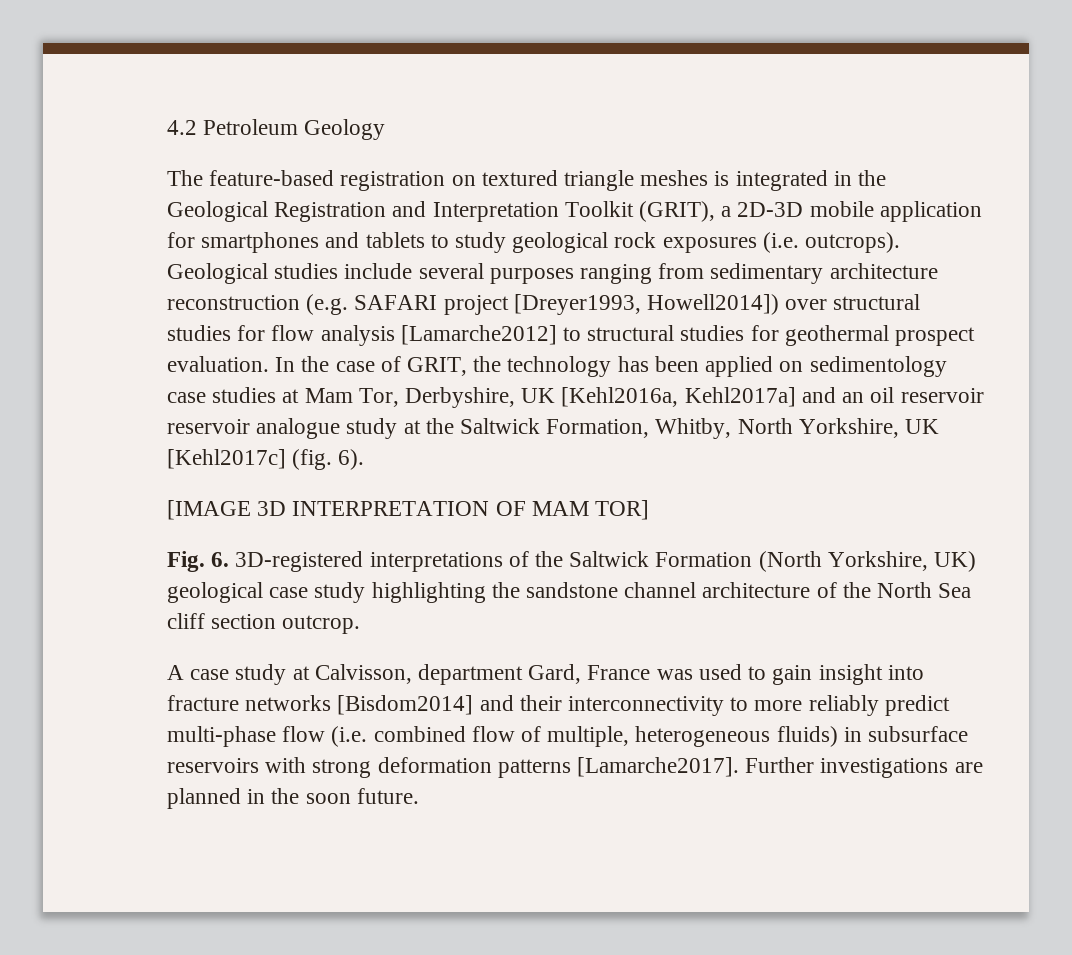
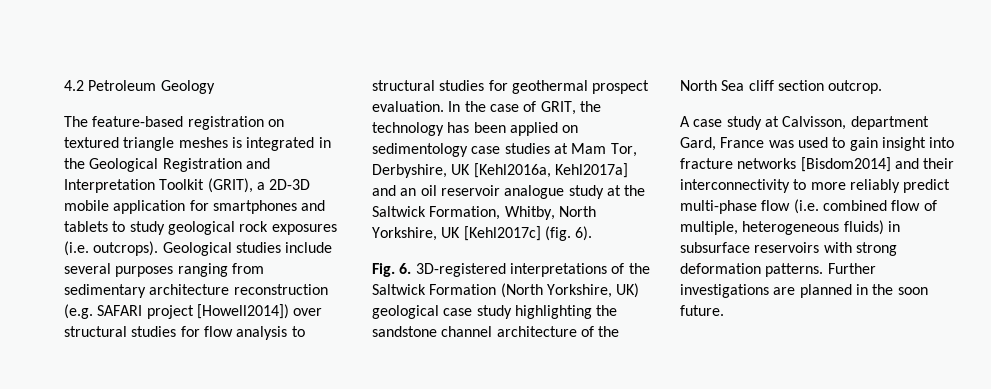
- Geological studies include several purposes ranging from sedimentary architecture reconstruction (e.g. SAFARI project [Dreyer1993, Howell2014]) over structural studies for flow analysis [Lamarche2012] to structural studies for geothermal prospect evaluation.
+ Geological studies include several purposes ranging from sedimentary architecture reconstruction (e.g. SAFARI project [Howell2014]) over structural studies for flow analysis to structural studies for geothermal prospect evaluation.
- In the case of GRIT, the technology has been applied on sedimentology case studies at Mam Tor, Derbyshire, UK [Kehl2016a, Kehl2017a] and an oil reservoir reservoir analogue study at the Saltwick Formation, Whitby, North Yorkshire, UK [Kehl2017c] (fig. 6).
+ In the case of GRIT, the technology has been applied on sedimentology case studies at Mam Tor, Derbyshire, UK [Kehl2016a, Kehl2017a] and an oil reservoir analogue study at the Saltwick Formation, Whitby, North Yorkshire, UK [Kehl2017c] (fig. 6).
- [IMAGE 3D INTERPRETATION OF MAM TOR]
- A case study at Calvisson, department Gard, France was used to gain insight into fracture networks [Bisdom2014] and their interconnectivity to more reliably predict multi-phase flow (i.e. combined flow of multiple, heterogeneous fluids) in subsurface reservoirs with strong deformation patterns [Lamarche2017].
+ A case study at Calvisson, department Gard, France was used to gain insight into fracture networks [Bisdom2014] and their interconnectivity to more reliably predict multi-phase flow (i.e. combined flow of multiple, heterogeneous fluids) in subsurface reservoirs with strong deformation patterns.

